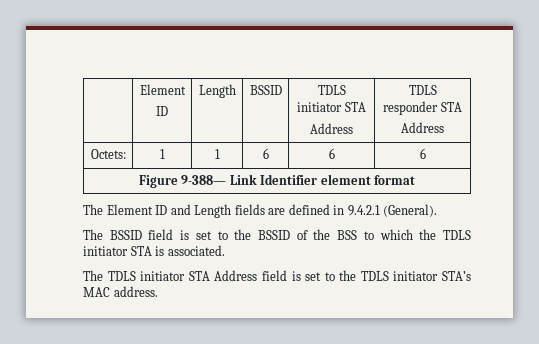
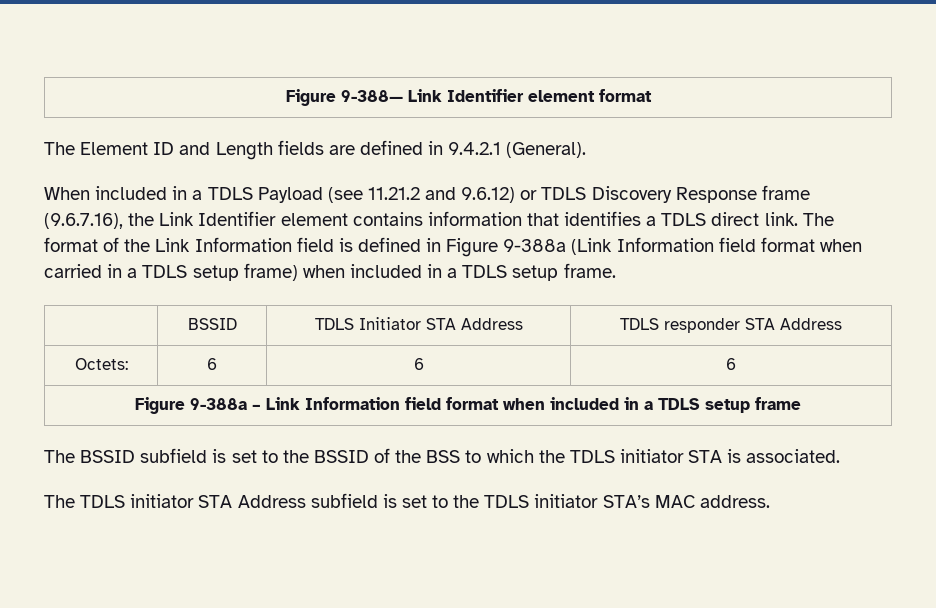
- | Element
- ID | Length | BSSID | TDLS initiator STA
- Address | TDLS responder STA
- Address
- Octets: | 1 | 1 | 6 | 6 | 6
+ When included in a TDLS Payload (see 11.21.2 and 9.6.12) or TDLS Discovery Response frame (9.6.7.16), the Link Identifier element contains information that identifies a TDLS direct link. The format of the Link Information field is defined in Figure 9-388a (Link Information field format when carried in a TDLS setup frame) when included in a TDLS setup frame.
+ | BSSID | TDLS Initiator STA Address | TDLS responder STA Address
+ Octets: | 6 | 6 | 6
+ Figure 9-388a – Link Information field format when included in a TDLS setup frame
- The BSSID field is set to the BSSID of the BSS to which the TDLS initiator STA is associated.
+ The BSSID subfield is set to the BSSID of the BSS to which the TDLS initiator STA is associated.
- The TDLS initiator STA Address field is set to the TDLS initiator STA’s MAC address.
+ The TDLS initiator STA Address subfield is set to the TDLS initiator STA’s MAC address.

